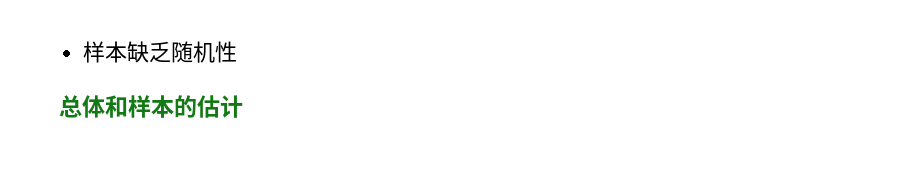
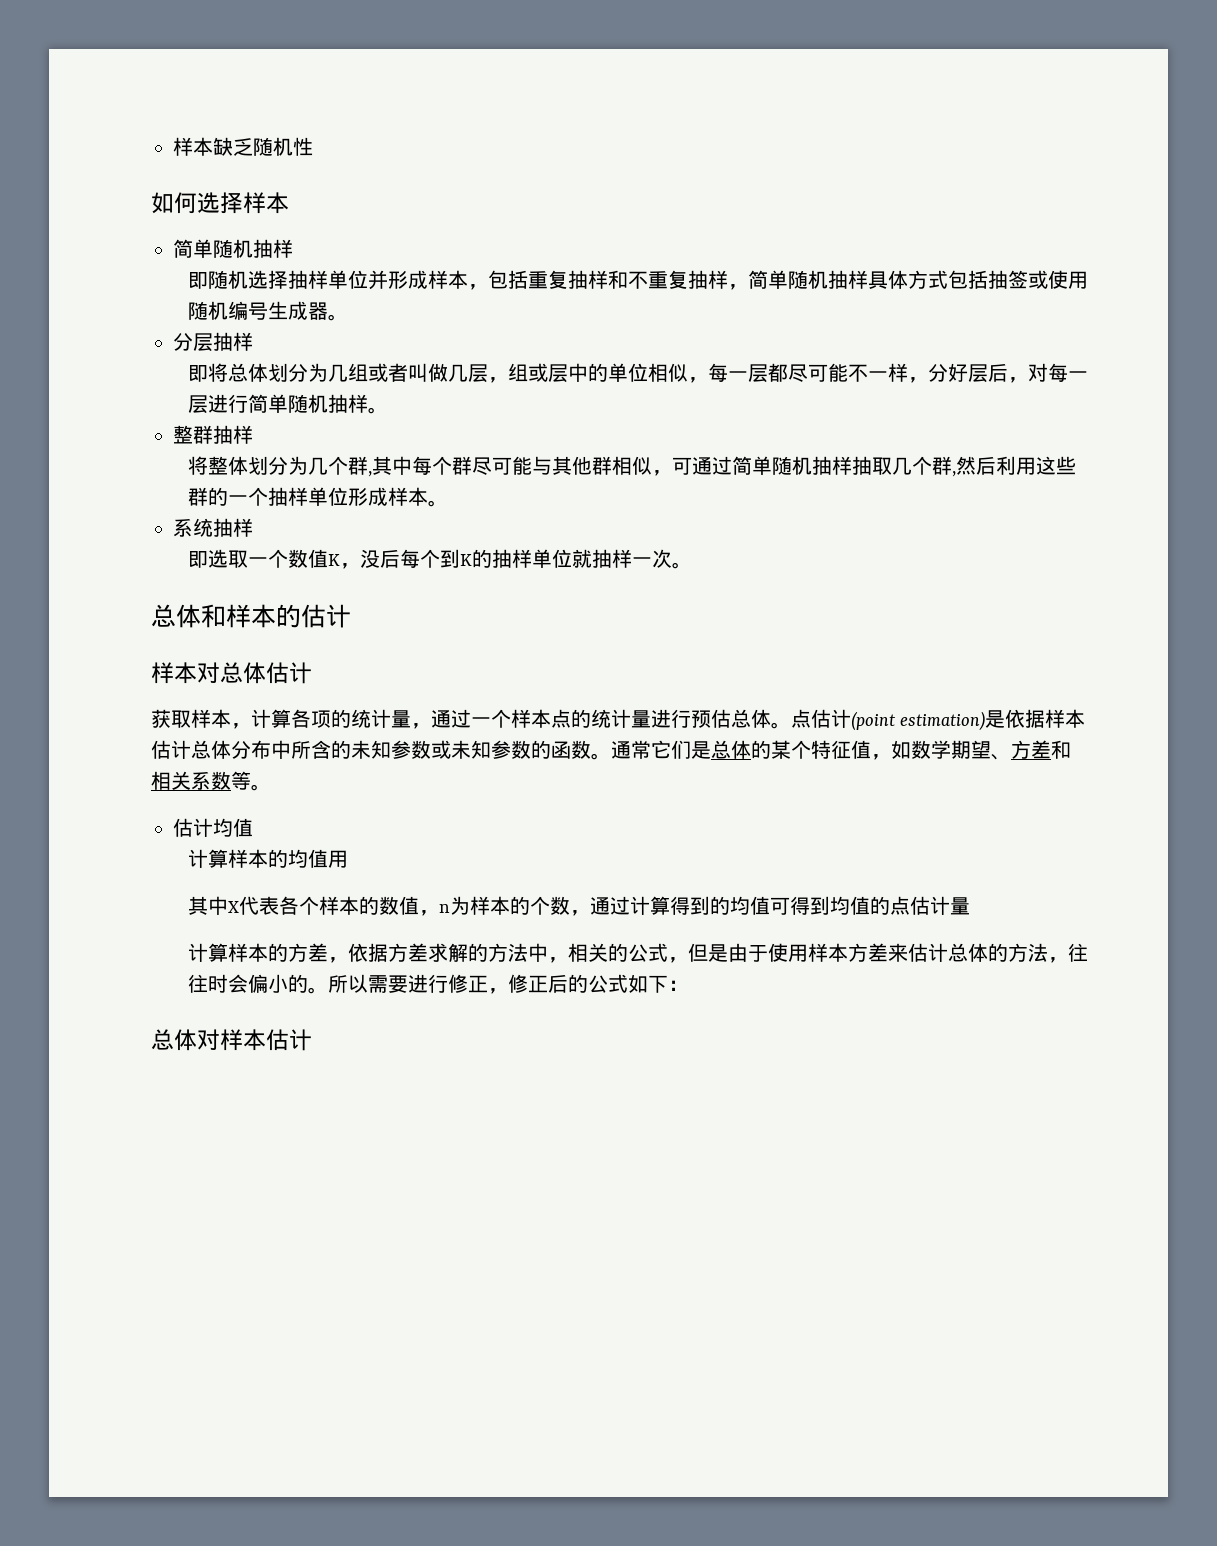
+ 如何选择样本
+ 简单随机抽样
+ 即随机选择抽样单位并形成样本，包括重复抽样和不重复抽样，简单随机抽样具体方式包括抽签或使用随机编号生成器。
+ 分层抽样
+ 即将总体划分为几组或者叫做几层，组或层中的单位相似，每一层都尽可能不一样，分好层后，对每一层进行简单随机抽样。
+ 整群抽样
+ 将整体划分为几个群,其中每个群尽可能与其他群相似，可通过简单随机抽样抽取几个群,然后利用这些群的一个抽样单位形成样本。
+ 系统抽样
+ 即选取一个数值K，没后每个到K的抽样单位就抽样一次。
  总体和样本的估计
+ 样本对总体估计
+ 获取样本，计算各项的统计量，通过一个样本点的统计量进行预估总体。点估计(point estimation)是依据样本估计总体分布中所含的未知参数或未知参数的函数。通常它们是总体的某个特征值，如数学期望、方差和相关系数等。
+ 估计均值
+ 计算样本的均值用
+ 其中X代表各个样本的数值，n为样本的个数，通过计算得到的均值可得到均值的点估计量
+ 计算样本的方差，依据方差求解的方法中，相关的公式，但是由于使用样本方差来估计总体的方法，往往时会偏小的。所以需要进行修正，修正后的公式如下：
+ 总体对样本估计

